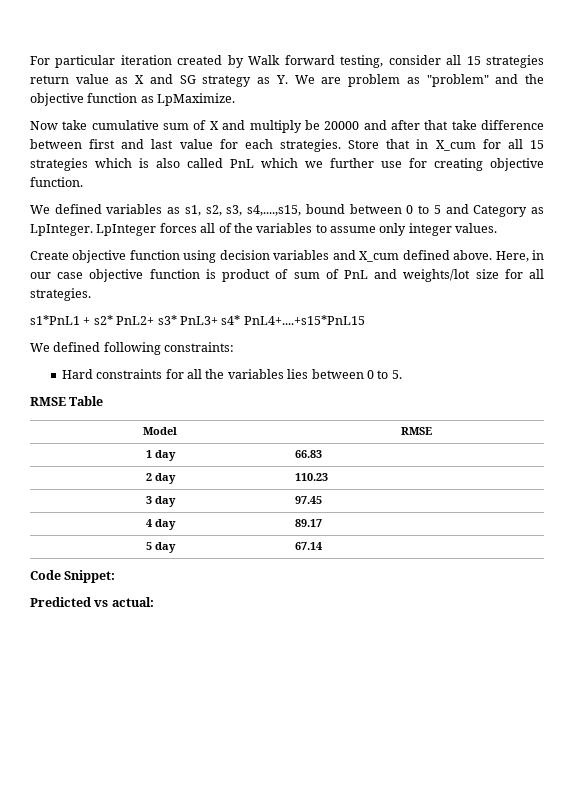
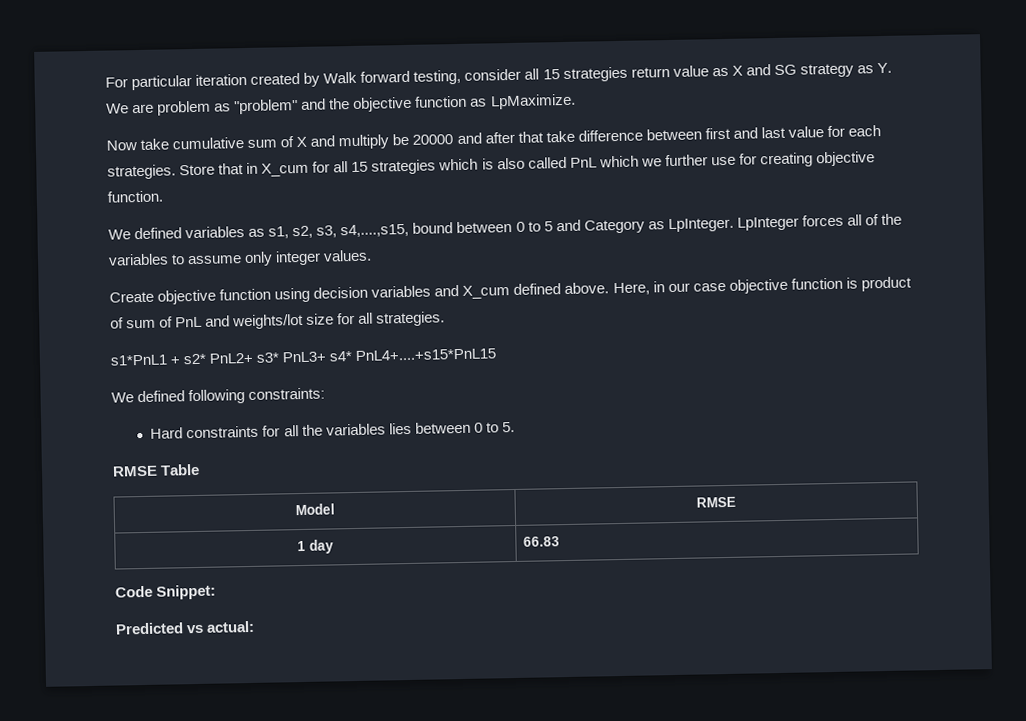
- 2 day | 110.23
- 3 day | 97.45
- 4 day | 89.17
- 5 day | 67.14

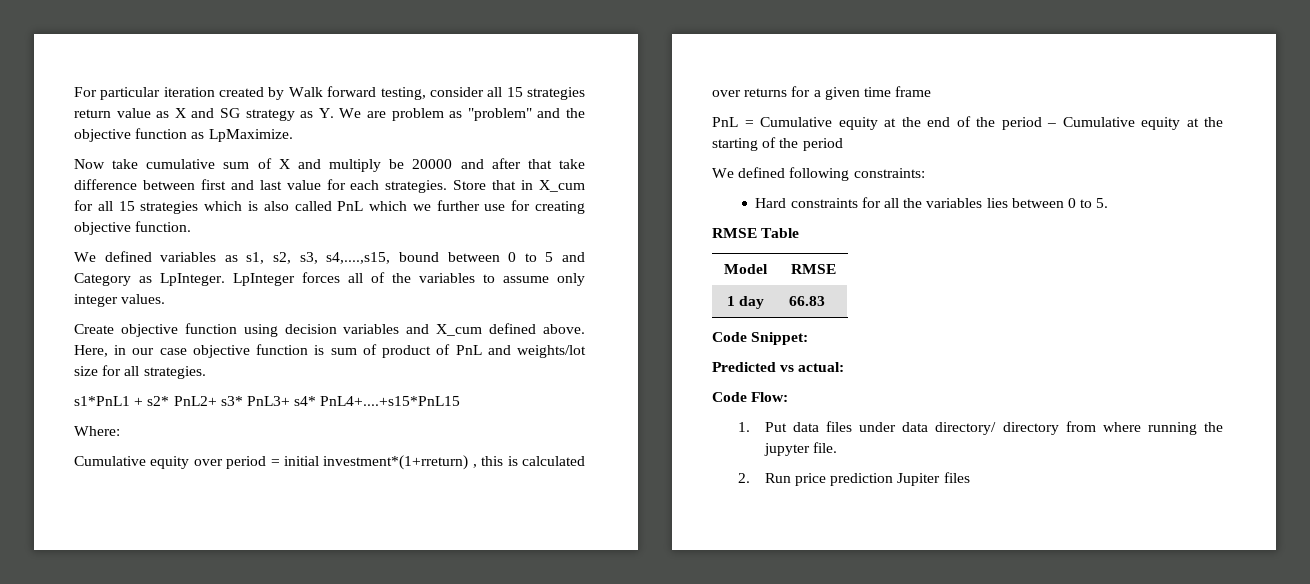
- Here, in our case objective function is product of sum of PnL and weights/lot size for all strategies.
+ Here, in our case objective function is sum of product of PnL and weights/lot size for all strategies.
+ Where:
+ Cumulative equity over period = initial investment*(1+rreturn) , this is calculated over returns for a given time frame
+ PnL = Cumulative equity at the end of the period – Cumulative equity at the starting of the period
+ Code Flow:
+ 1. Put data files under data directory/ directory from where running the jupyter file.
+ 2. Run price prediction Jupiter files

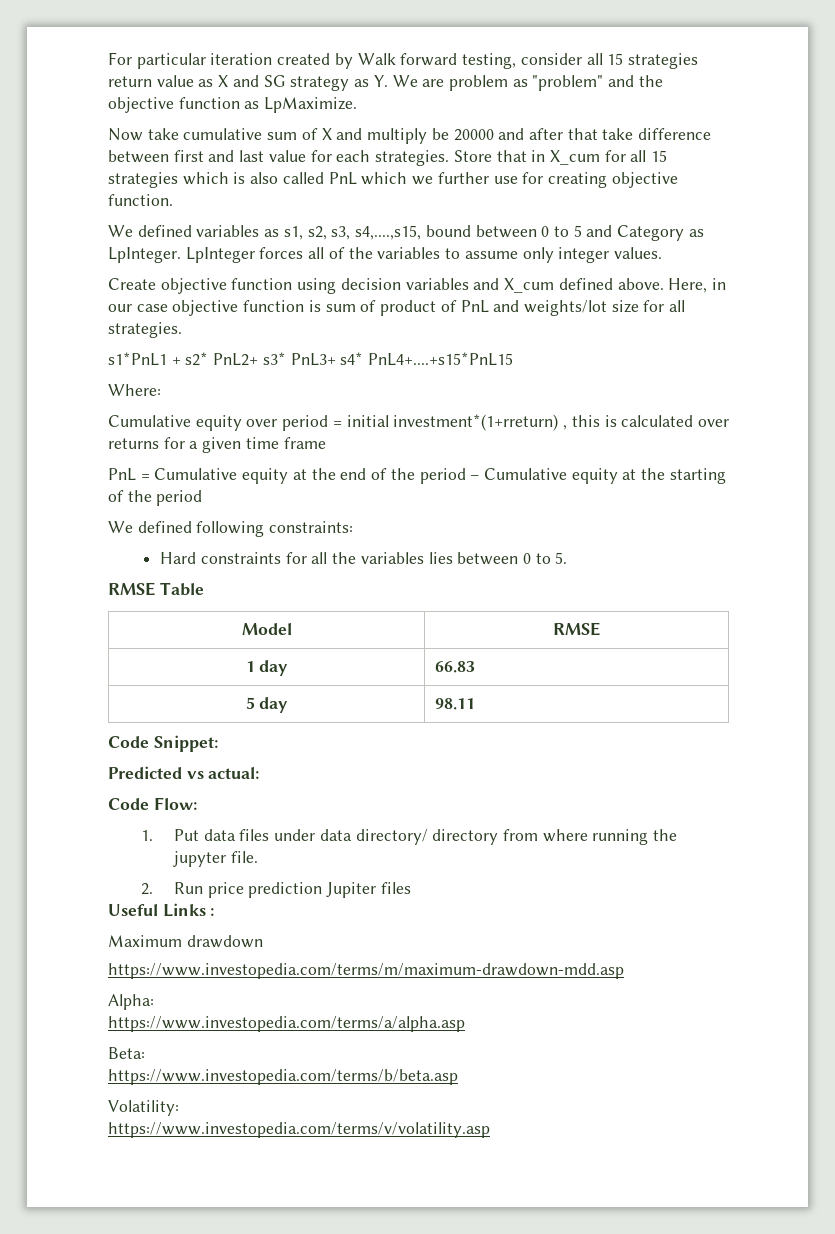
+ 5 day | 98.11
+ Useful Links :
+ Maximum drawdown
+ https://www.investopedia.com/terms/m/maximum-drawdown-mdd.asp
+ Alpha:
+ https://www.investopedia.com/terms/a/alpha.asp
+ Beta:
+ https://www.investopedia.com/terms/b/beta.asp
+ Volatility:
+ https://www.investopedia.com/terms/v/volatility.asp

